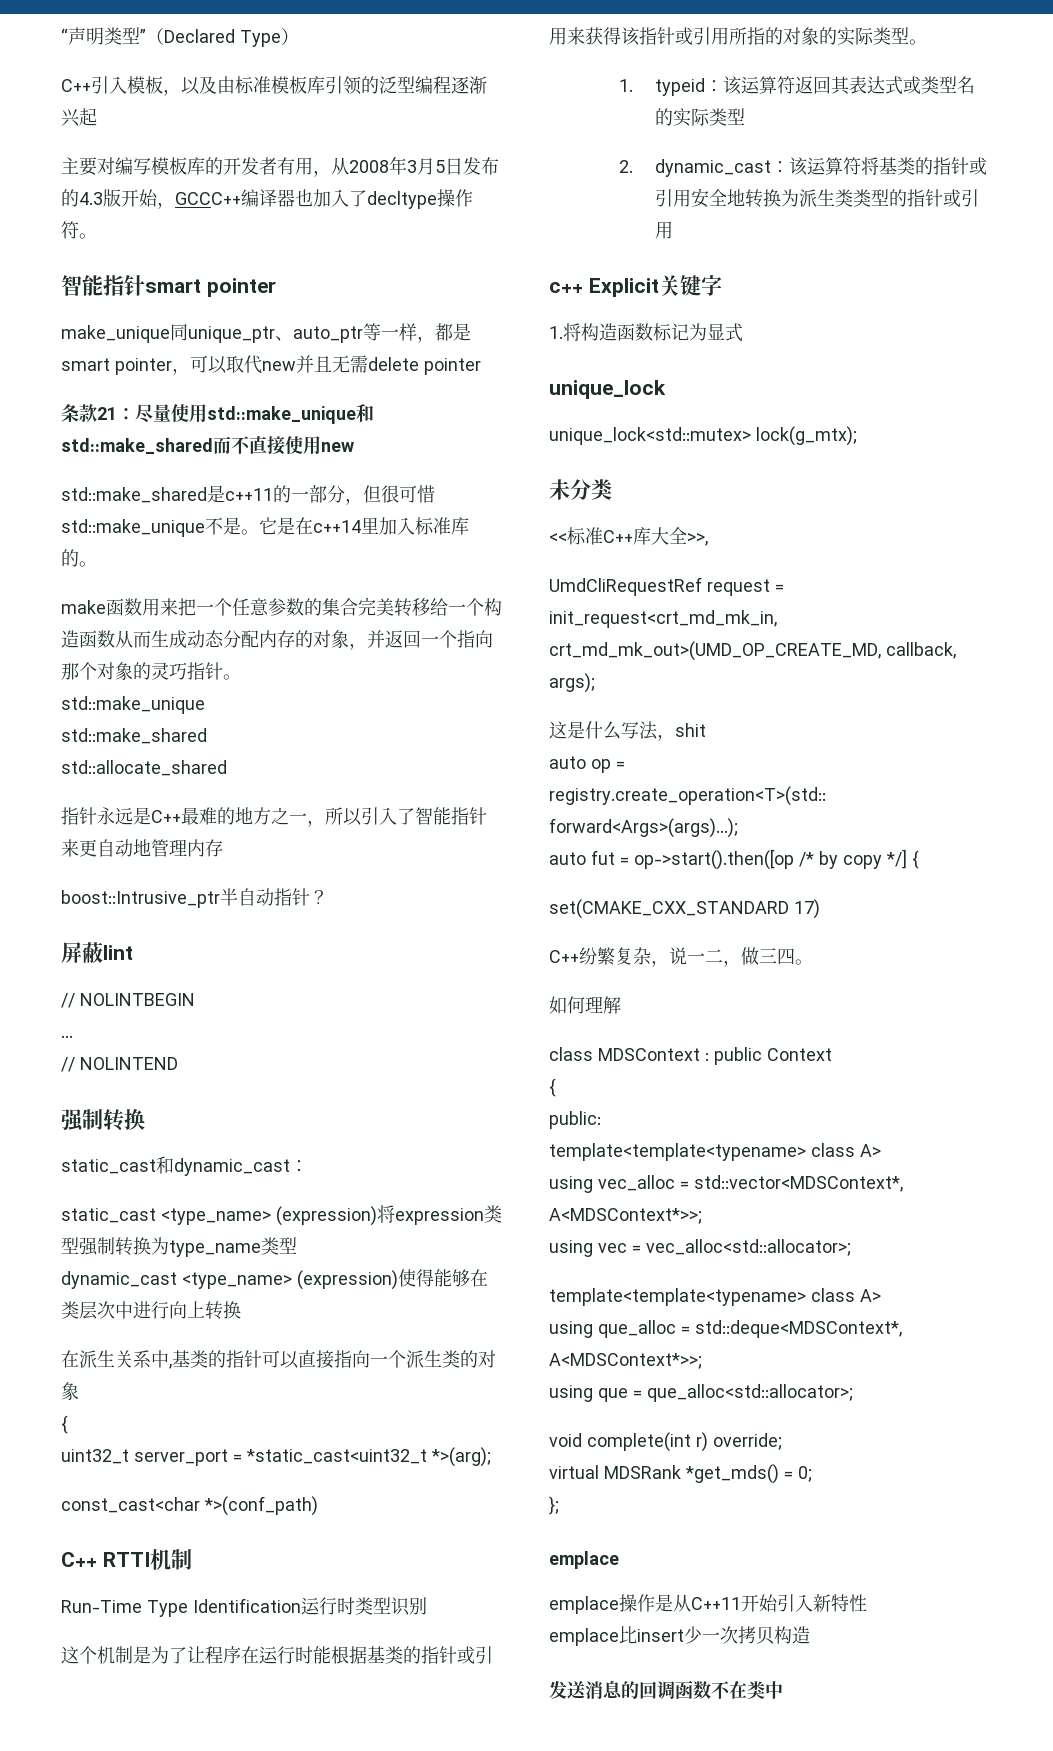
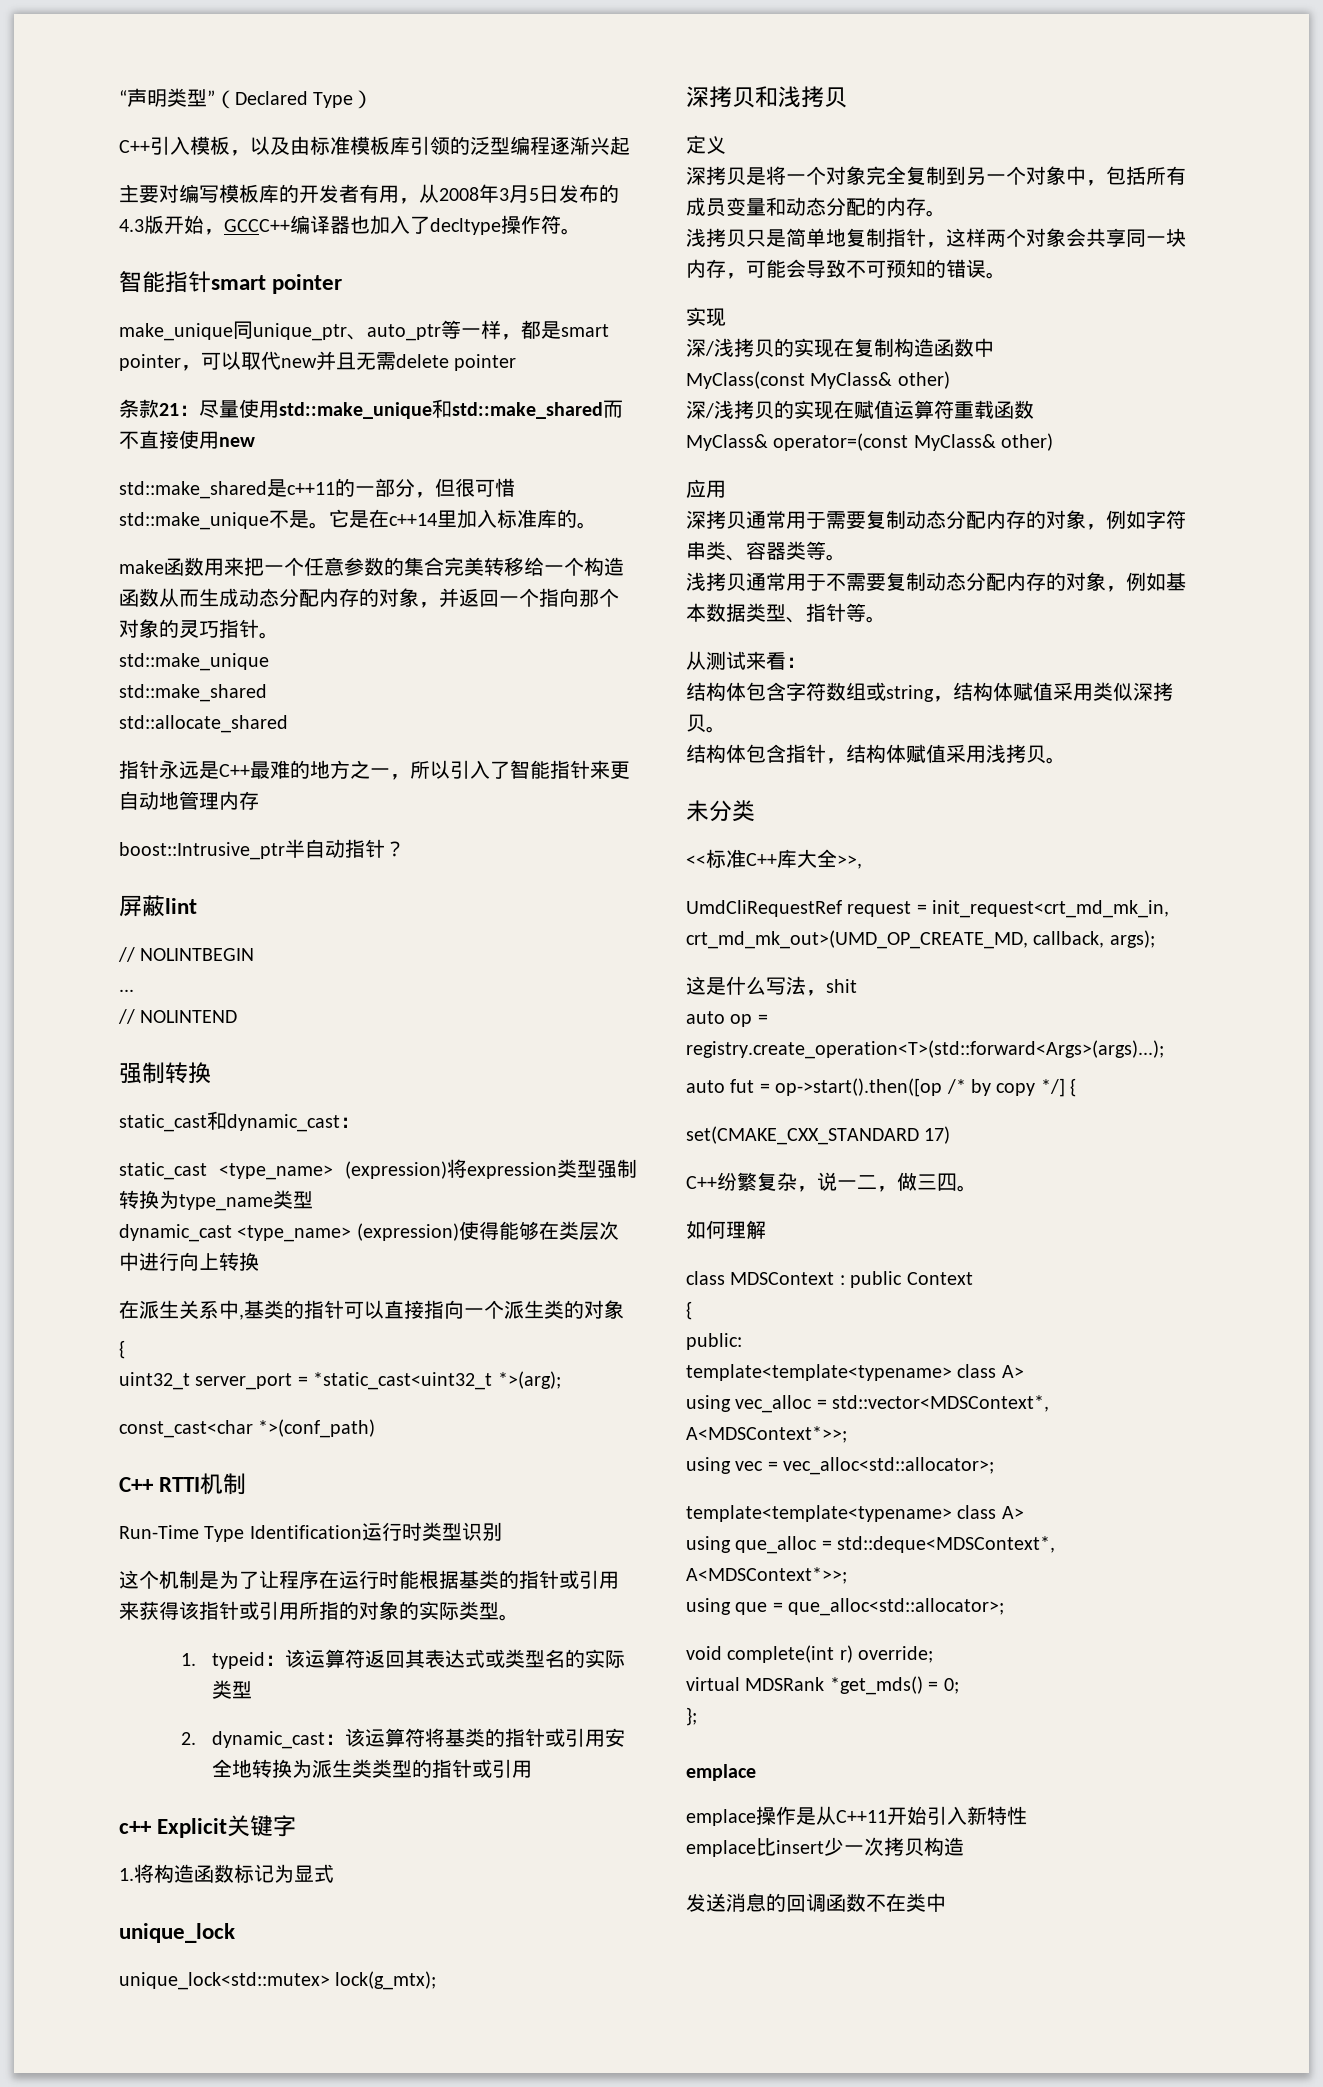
+ 深拷贝和浅拷贝
+ 定义
+ 深拷贝是将一个对象完全复制到另一个对象中，包括所有成员变量和动态分配的内存。
+ 浅拷贝只是简单地复制指针，这样两个对象会共享同一块内存，可能会导致不可预知的错误。
+ 实现
+ 深/浅拷贝的实现在复制构造函数中
+ MyClass(const MyClass& other)
+ 深/浅拷贝的实现在赋值运算符重载函数
+ MyClass& operator=(const MyClass& other)
+ 应用
+ 深拷贝通常用于需要复制动态分配内存的对象，例如字符串类、容器类等。
+ 浅拷贝通常用于不需要复制动态分配内存的对象，例如基本数据类型、指针等。
+ 从测试来看：
+ 结构体包含字符数组或string，结构体赋值采用类似深拷贝。
+ 结构体包含指针，结构体赋值采用浅拷贝。

